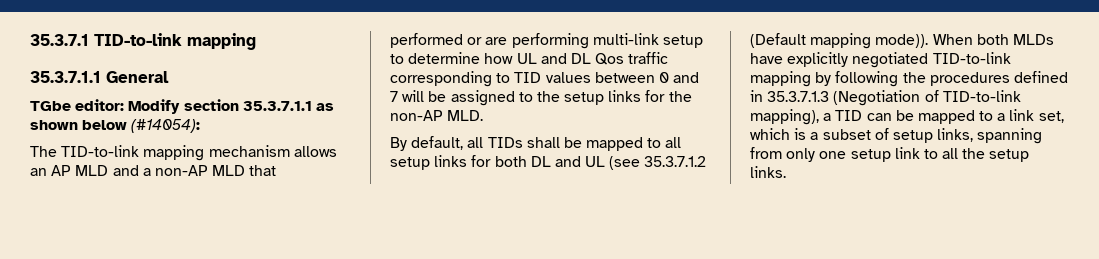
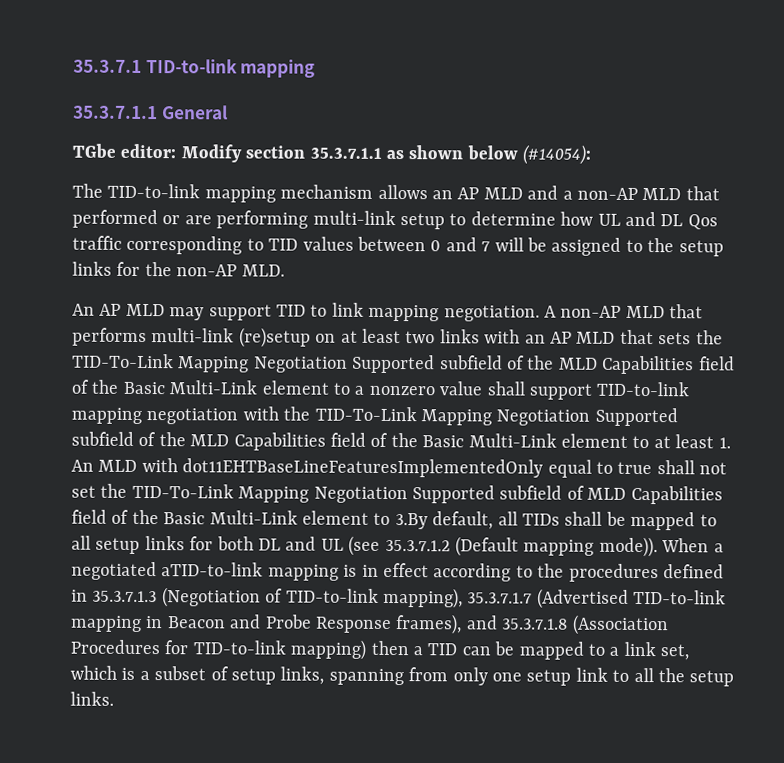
- By default, all TIDs shall be mapped to all setup links for both DL and UL (see 35.3.7.1.2 (Default mapping mode)).
+ An AP MLD may support TID to link mapping negotiation. A non-AP MLD that performs multi-link (re)setup on at least two links with an AP MLD that sets the TID-To-Link Mapping Negotiation Supported subfield of the MLD Capabilities field of the Basic Multi-Link element to a nonzero value shall support TID-to-link mapping negotiation with the TID-To-Link Mapping Negotiation Supported subfield of the MLD Capabilities field of the Basic Multi-Link element to at least 1. An MLD with dot11EHTBaseLineFeaturesImplementedOnly equal to true shall not set the TID-To-Link Mapping Negotiation Supported subfield of MLD Capabilities field of the Basic Multi-Link element to 3.By default, all TIDs shall be mapped to all setup links for both DL and UL (see 35.3.7.1.2 (Default mapping mode)).
- When both MLDs have explicitly negotiated TID-to-link mapping by following the procedures defined in 35.3.7.1.3 (Negotiation of TID-to-link mapping), a TID can be mapped to a link set, which is a subset of setup links, spanning from only one setup link to all the setup links.
+ When a negotiated aTID-to-link mapping is in effect according to the procedures defined in 35.3.7.1.3 (Negotiation of TID-to-link mapping), 35.3.7.1.7 (Advertised TID-to-link mapping in Beacon and Probe Response frames), and 35.3.7.1.8 (Association Procedures for TID-to-link mapping) then a TID can be mapped to a link set, which is a subset of setup links, spanning from only one setup link to all the setup links.

